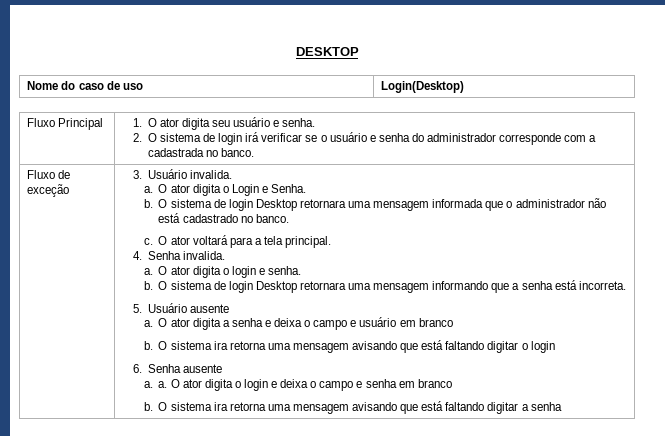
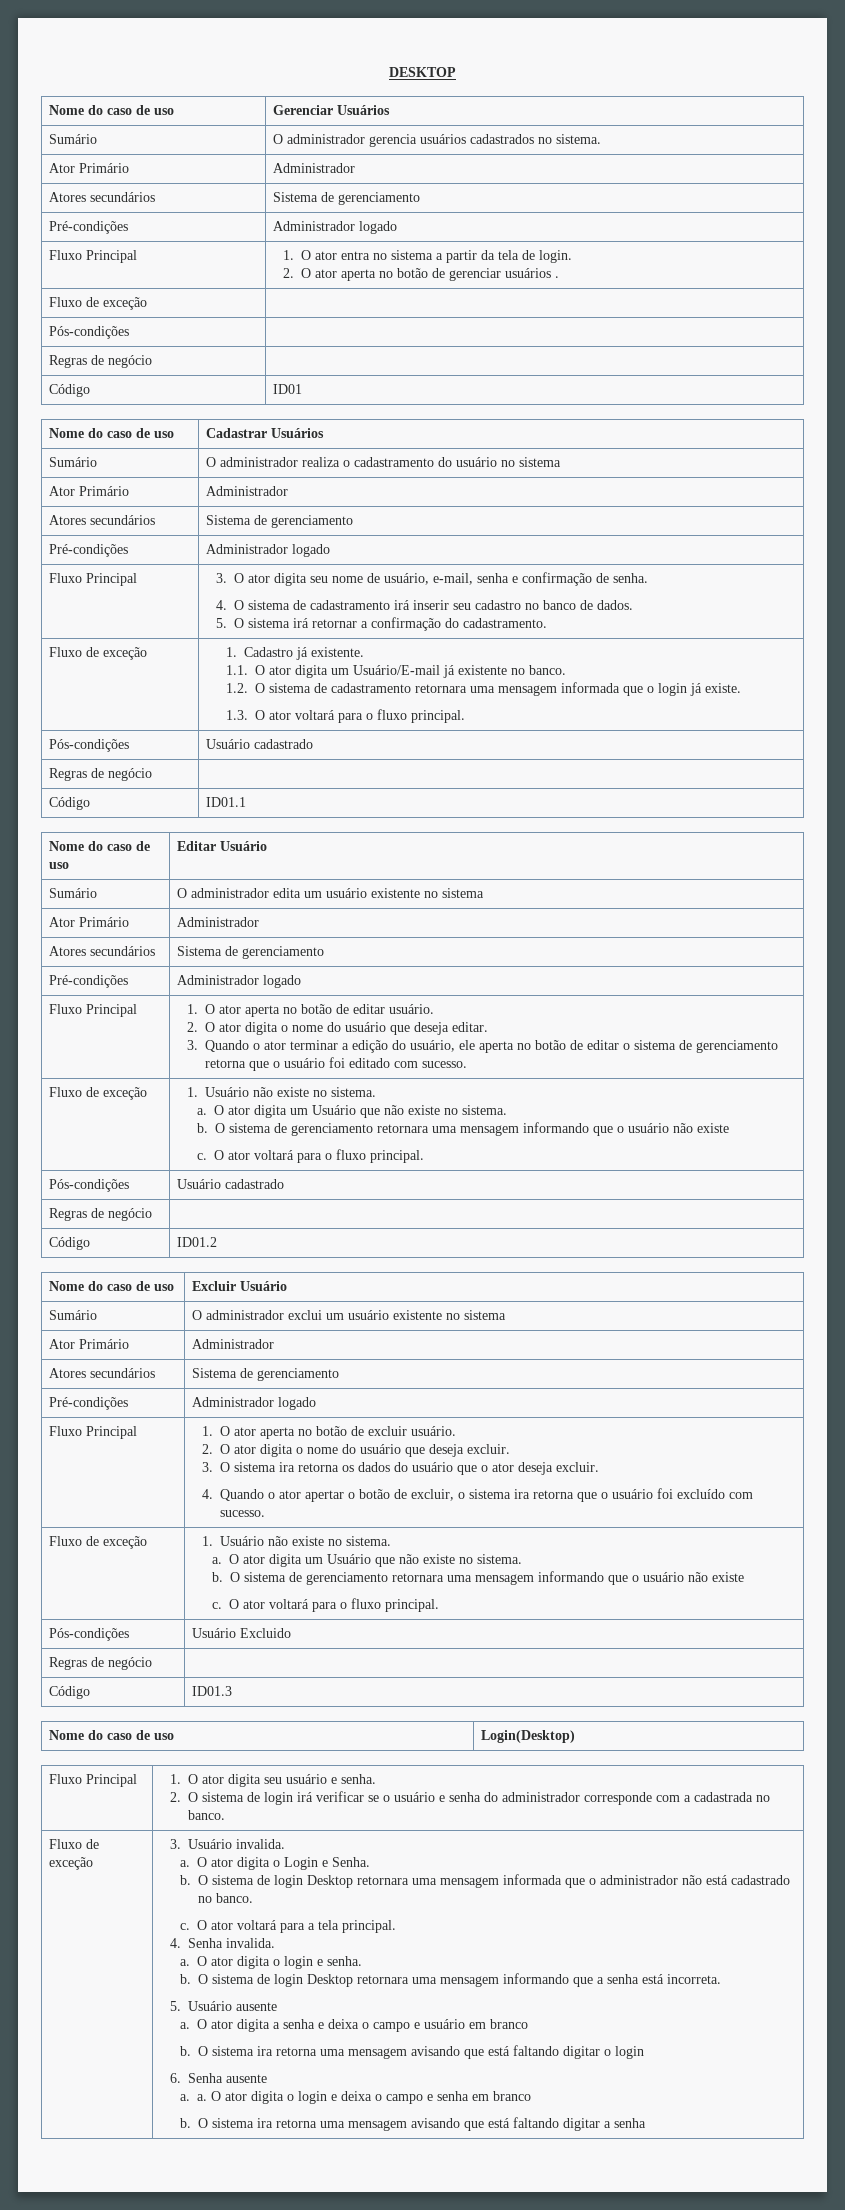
+ Nome do caso de uso | Gerenciar Usuários
+ Sumário | O administrador gerencia usuários cadastrados no sistema.
+ Ator Primário | Administrador
+ Atores secundários | Sistema de gerenciamento
+ Pré-condições | Administrador logado
+ Fluxo Principal | 1. O ator entra no sistema a partir da tela de login.
+ 2. O ator aperta no botão de gerenciar usuários .
+ Fluxo de exceção |
+ Pós-condições |
+ Regras de negócio |
+ Código | ID01
+ Nome do caso de uso | Cadastrar Usuários
+ Sumário | O administrador realiza o cadastramento do usuário no sistema
+ Ator Primário | Administrador
+ Atores secundários | Sistema de gerenciamento
+ Pré-condições | Administrador logado
+ Fluxo Principal | 3. O ator digita seu nome de usuário, e-mail, senha e confirmação de senha.
+ 4. O sistema de cadastramento irá inserir seu cadastro no banco de dados.
+ 5. O sistema irá retornar a confirmação do cadastramento.
+ Fluxo de exceção | 1. Cadastro já existente.
+ 1.1. O ator digita um Usuário/E-mail já existente no banco.
+ 1.2. O sistema de cadastramento retornara uma mensagem informada que o login já existe.
+ 1.3. O ator voltará para o fluxo principal.
+ Pós-condições | Usuário cadastrado
+ Regras de negócio |
+ Código | ID01.1
+ Nome do caso de uso | Editar Usuário
+ Sumário | O administrador edita um usuário existente no sistema
+ Ator Primário | Administrador
+ Atores secundários | Sistema de gerenciamento
+ Pré-condições | Administrador logado
+ Fluxo Principal | 1. O ator aperta no botão de editar usuário.
+ 2. O ator digita o nome do usuário que deseja editar.
+ 3. Quando o ator terminar a edição do usuário, ele aperta no botão de editar o sistema de gerenciamento retorna que o usuário foi editado com sucesso.
+ Fluxo de exceção | 1. Usuário não existe no sistema.
+ a. O ator digita um Usuário que não existe no sistema.
+ b. O sistema de gerenciamento retornara uma mensagem informando que o usuário não existe
+ c. O ator voltará para o fluxo principal.
+ Pós-condições | Usuário cadastrado
+ Regras de negócio |
+ Código | ID01.2
+ Nome do caso de uso | Excluir Usuário
+ Sumário | O administrador exclui um usuário existente no sistema
+ Ator Primário | Administrador
+ Atores secundários | Sistema de gerenciamento
+ Pré-condições | Administrador logado
+ Fluxo Principal | 1. O ator aperta no botão de excluir usuário.
+ 2. O ator digita o nome do usuário que deseja excluir.
+ 3. O sistema ira retorna os dados do usuário que o ator deseja excluir.
+ 4. Quando o ator apertar o botão de excluir, o sistema ira retorna que o usuário foi excluído com sucesso.
+ Fluxo de exceção | 1. Usuário não existe no sistema.
+ a. O ator digita um Usuário que não existe no sistema.
+ b. O sistema de gerenciamento retornara uma mensagem informando que o usuário não existe
+ c. O ator voltará para o fluxo principal.
+ Pós-condições | Usuário Excluido
+ Regras de negócio |
+ Código | ID01.3

